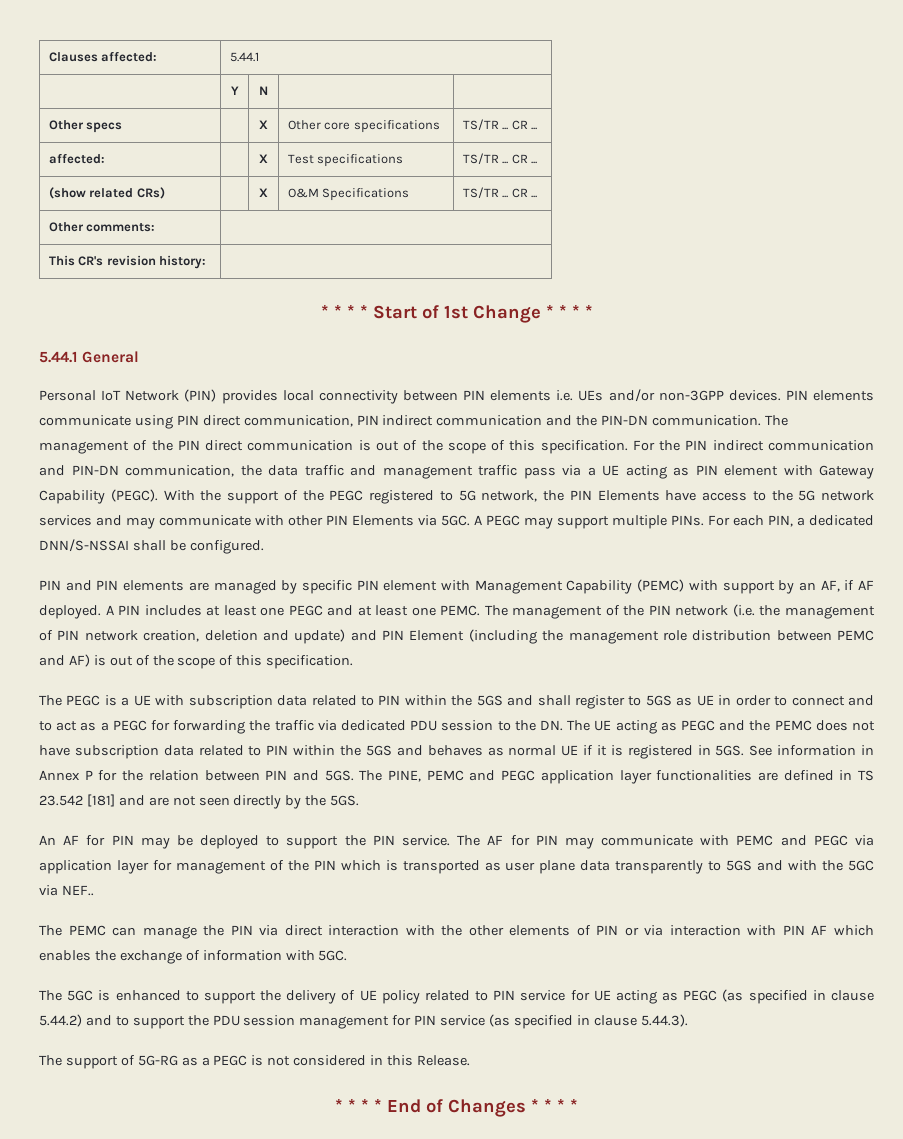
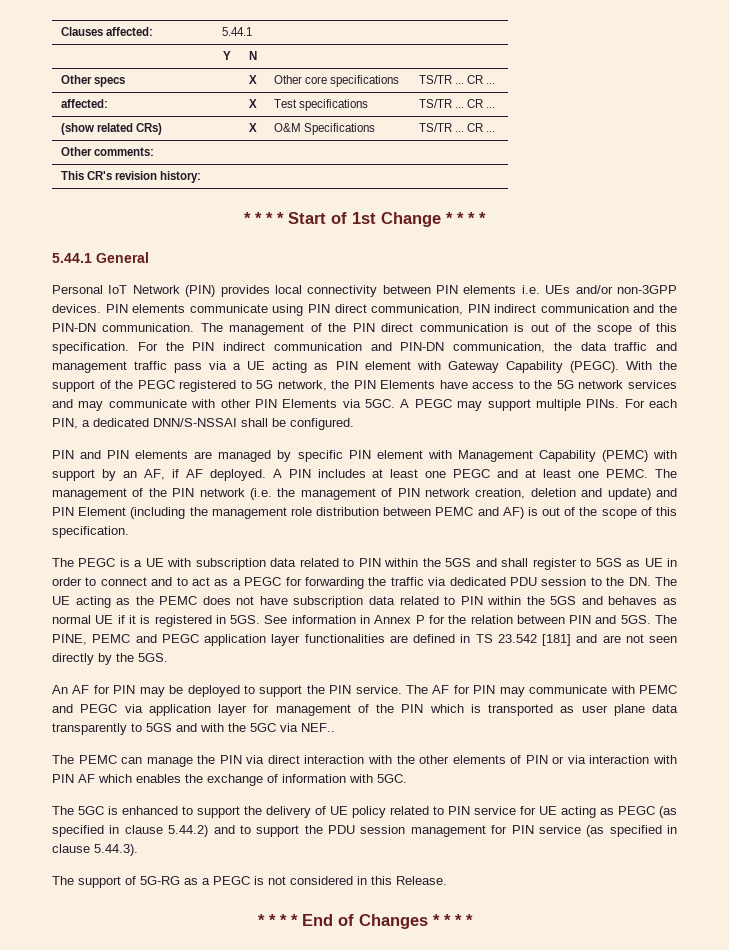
- The PEGC is a UE with subscription data related to PIN within the 5GS and shall register to 5GS as UE in order to connect and to act as a PEGC for forwarding the traffic via dedicated PDU session to the DN. The UE acting as PEGC and the PEMC does not have subscription data related to PIN within the 5GS and behaves as normal UE if it is registered in 5GS.
+ The PEGC is a UE with subscription data related to PIN within the 5GS and shall register to 5GS as UE in order to connect and to act as a PEGC for forwarding the traffic via dedicated PDU session to the DN. The UE acting as the PEMC does not have subscription data related to PIN within the 5GS and behaves as normal UE if it is registered in 5GS.

